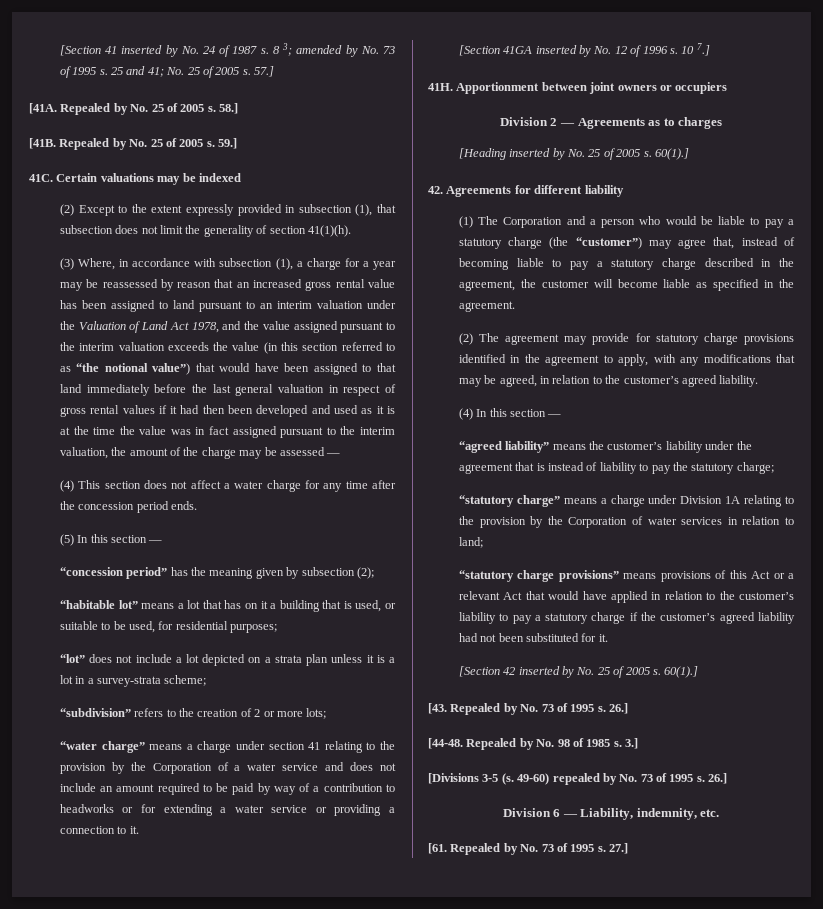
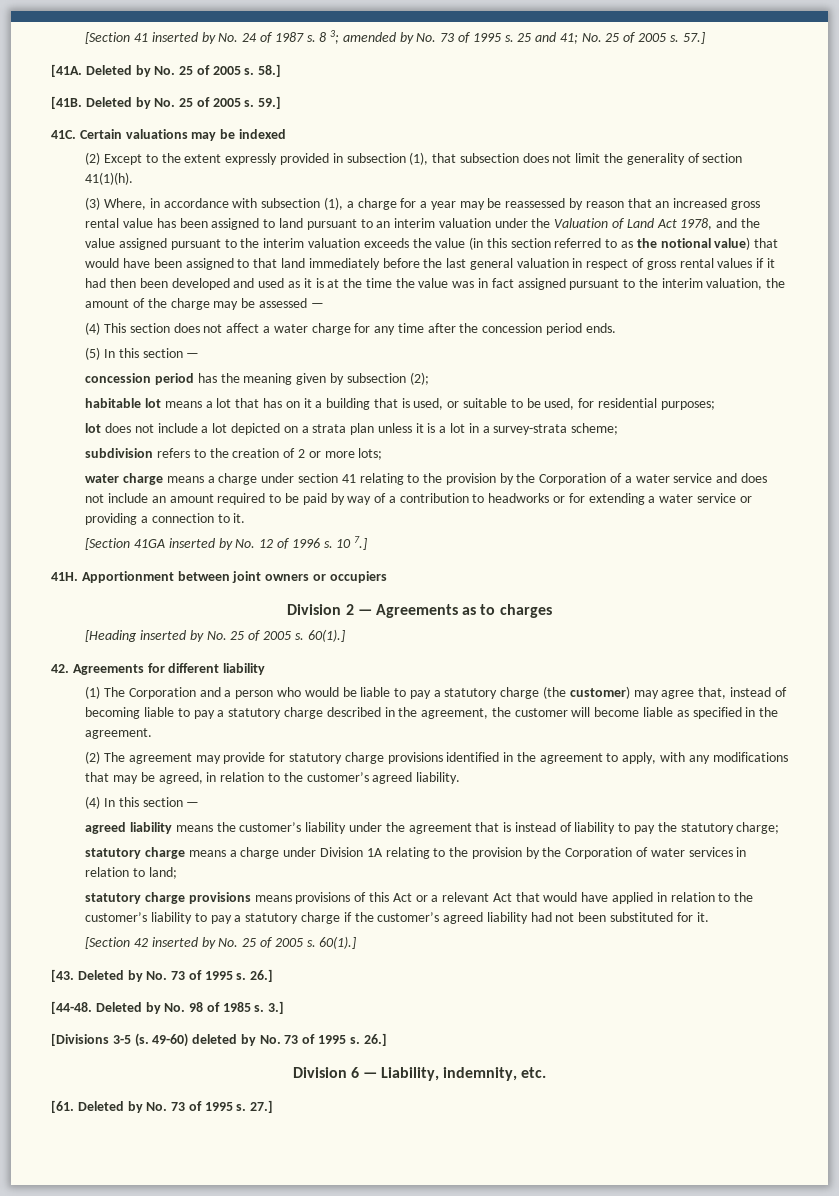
- [41A. Repealed by No. 25 of 2005 s.
+ [41A. Deleted by No. 25 of 2005 s.
- [41B. Repealed by No. 25 of 2005 s.
+ [41B. Deleted by No. 25 of 2005 s.
- (3) Where, in accordance with subsection (1), a charge for a year may be reassessed by reason that an increased gross rental value has been assigned to land pursuant to an interim valuation under the Valuation of Land Act 1978, and the value assigned pursuant to the interim valuation exceeds the value (in this section referred to as “the notional value”) that would have been assigned to that land immediately before the last general valuation in respect of gross rental values if it had then been developed and used as it is at the time the value was in fact assigned pursuant to the interim valuation, the amount of the charge may be assessed —
+ (3) Where, in accordance with subsection (1), a charge for a year may be reassessed by reason that an increased gross rental value has been assigned to land pursuant to an interim valuation under the Valuation of Land Act 1978, and the value assigned pursuant to the interim valuation exceeds the value (in this section referred to as the notional value) that would have been assigned to that land immediately before the last general valuation in respect of gross rental values if it had then been developed and used as it is at the time the value was in fact assigned pursuant to the interim valuation, the amount of the charge may be assessed —
- “concession period” has the meaning given by subsection (2);
+ concession period has the meaning given by subsection (2);
- “habitable lot” means a lot that has on it a building that is used, or suitable to be used, for residential purposes;
+ habitable lot means a lot that has on it a building that is used, or suitable to be used, for residential purposes;
- “lot” does not include a lot depicted on a strata plan unless it is a lot in a survey-strata scheme;
+ lot does not include a lot depicted on a strata plan unless it is a lot in a survey-strata scheme;
- “subdivision” refers to the creation of 2 or more lots;
+ subdivision refers to the creation of 2 or more lots;
- “water charge” means a charge under section 41 relating to the provision by the Corporation of a water service and does not include an amount required to be paid by way of a contribution to headworks or for extending a water service or providing a connection to it.
+ water charge means a charge under section 41 relating to the provision by the Corporation of a water service and does not include an amount required to be paid by way of a contribution to headworks or for extending a water service or providing a connection to it.
- (1) The Corporation and a person who would be liable to pay a statutory charge (the “customer”) may agree that, instead of becoming liable to pay a statutory charge described in the agreement, the customer will become liable as specified in the agreement.
+ (1) The Corporation and a person who would be liable to pay a statutory charge (the customer) may agree that, instead of becoming liable to pay a statutory charge described in the agreement, the customer will become liable as specified in the agreement.
- “agreed liability” means the customer’s liability under the agreement that is instead of liability to pay the statutory charge;
+ agreed liability means the customer’s liability under the agreement that is instead of liability to pay the statutory charge;
- “statutory charge” means a charge under Division 1A relating to the provision by the Corporation of water services in relation to land;
+ statutory charge means a charge under Division 1A relating to the provision by the Corporation of water services in relation to land;
- “statutory charge provisions” means provisions of this Act or a relevant Act that would have applied in relation to the customer’s liability to pay a statutory charge if the customer’s agreed liability had not been substituted for it.
+ statutory charge provisions means provisions of this Act or a relevant Act that would have applied in relation to the customer’s liability to pay a statutory charge if the customer’s agreed liability had not been substituted for it.
- [43. Repealed by No. 73 of 1995 s.
+ [43. Deleted by No. 73 of 1995 s.
- Repealed by No. 98 of 1985 s.
+ Deleted by No. 98 of 1985 s.
- 49-60) repealed by No. 73 of 1995 s.
+ 49-60) deleted by No. 73 of 1995 s.
- [61. Repealed by No. 73 of 1995 s.
+ [61. Deleted by No. 73 of 1995 s.

